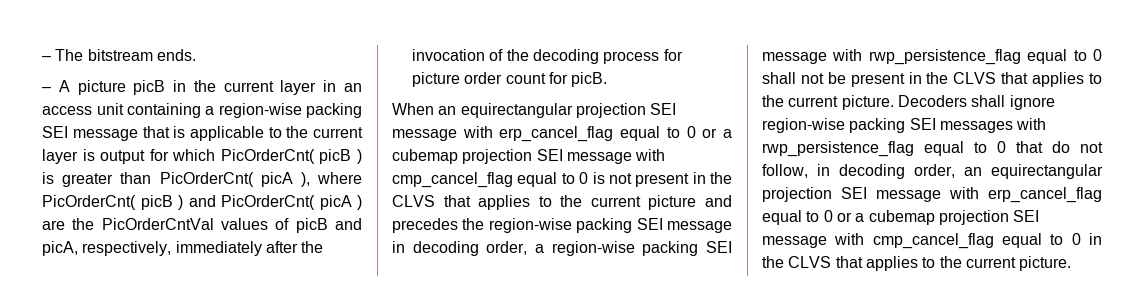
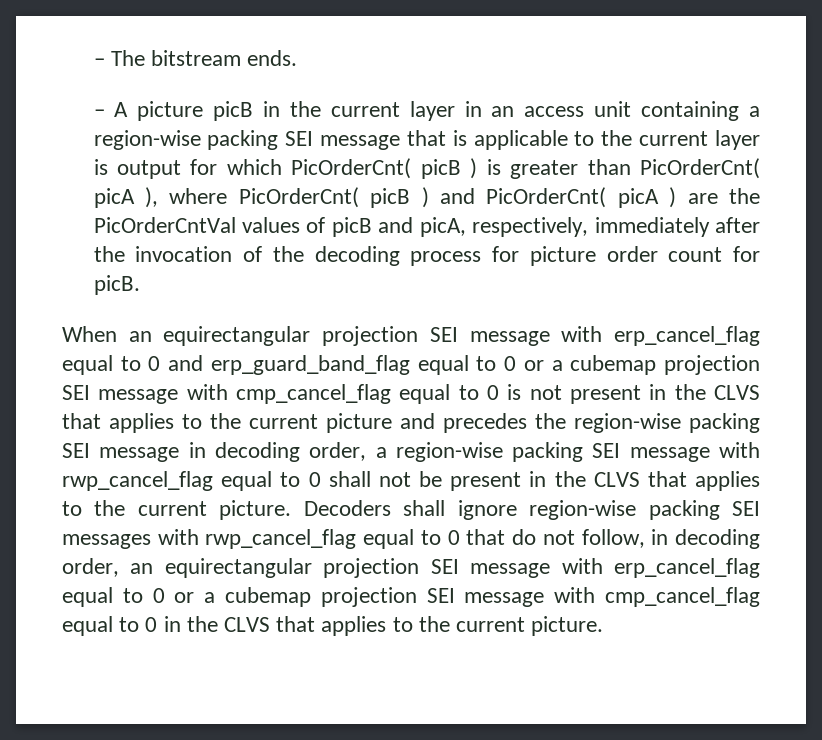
- When an equirectangular projection SEI message with erp_cancel_flag equal to 0 or a cubemap projection SEI message with cmp_cancel_flag equal to 0 is not present in the CLVS that applies to the current picture and precedes the region-wise packing SEI message in decoding order, a region-wise packing SEI message with rwp_persistence_flag equal to 0 shall not be present in the CLVS that applies to the current picture.
+ When an equirectangular projection SEI message with erp_cancel_flag equal to 0 and erp_guard_band_flag equal to 0 or a cubemap projection SEI message with cmp_cancel_flag equal to 0 is not present in the CLVS that applies to the current picture and precedes the region-wise packing SEI message in decoding order, a region-wise packing SEI message with rwp_cancel_flag equal to 0 shall not be present in the CLVS that applies to the current picture.
- Decoders shall ignore region-wise packing SEI messages with rwp_persistence_flag equal to 0 that do not follow, in decoding order, an equirectangular projection SEI message with erp_cancel_flag equal to 0 or a cubemap projection SEI message with cmp_cancel_flag equal to 0 in the CLVS that applies to the current picture.
+ Decoders shall ignore region-wise packing SEI messages with rwp_cancel_flag equal to 0 that do not follow, in decoding order, an equirectangular projection SEI message with erp_cancel_flag equal to 0 or a cubemap projection SEI message with cmp_cancel_flag equal to 0 in the CLVS that applies to the current picture.

